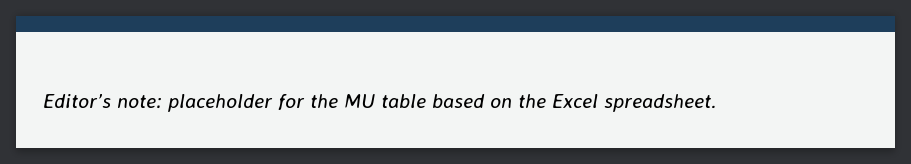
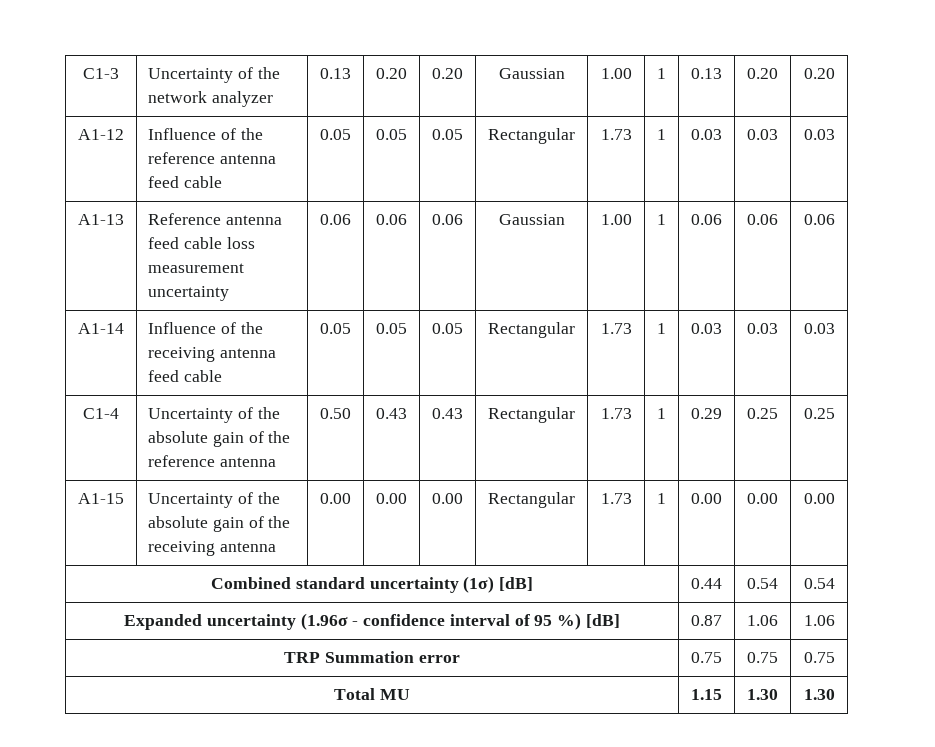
- Editor’s note: placeholder for the MU table based on the Excel spreadsheet.
+ C1-3 | Uncertainty of the network analyzer | 0.13 | 0.20 | 0.20 | Gaussian | 1.00 | 1 | 0.13 | 0.20 | 0.20
+ A1-12 | Influence of the reference antenna feed cable | 0.05 | 0.05 | 0.05 | Rectangular | 1.73 | 1 | 0.03 | 0.03 | 0.03
+ A1-13 | Reference antenna feed cable loss measurement uncertainty | 0.06 | 0.06 | 0.06 | Gaussian | 1.00 | 1 | 0.06 | 0.06 | 0.06
+ A1-14 | Influence of the receiving antenna feed cable | 0.05 | 0.05 | 0.05 | Rectangular | 1.73 | 1 | 0.03 | 0.03 | 0.03
+ C1-4 | Uncertainty of the absolute gain of the reference antenna | 0.50 | 0.43 | 0.43 | Rectangular | 1.73 | 1 | 0.29 | 0.25 | 0.25
+ A1-15 | Uncertainty of the absolute gain of the receiving antenna | 0.00 | 0.00 | 0.00 | Rectangular | 1.73 | 1 | 0.00 | 0.00 | 0.00
+ Combined standard uncertainty (1σ) [dB] | 0.44 | 0.54 | 0.54
+ Expanded uncertainty (1.96σ - confidence interval of 95 %) [dB] | 0.87 | 1.06 | 1.06
+ TRP Summation error | 0.75 | 0.75 | 0.75
+ Total MU | 1.15 | 1.30 | 1.30

